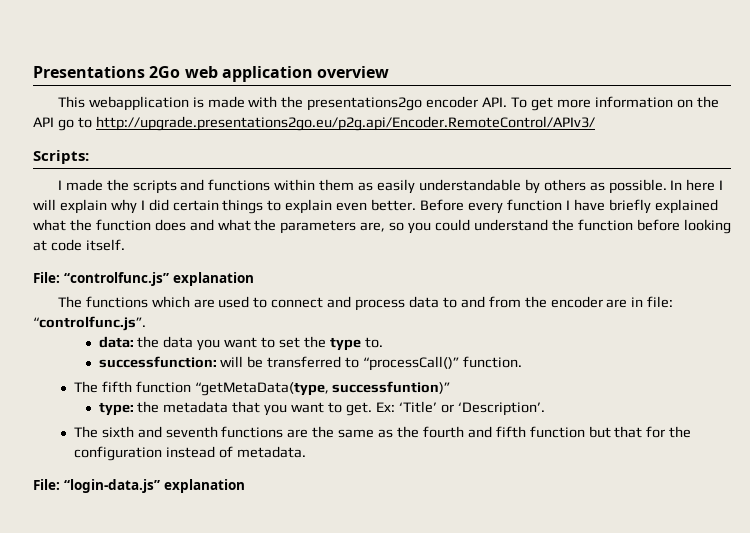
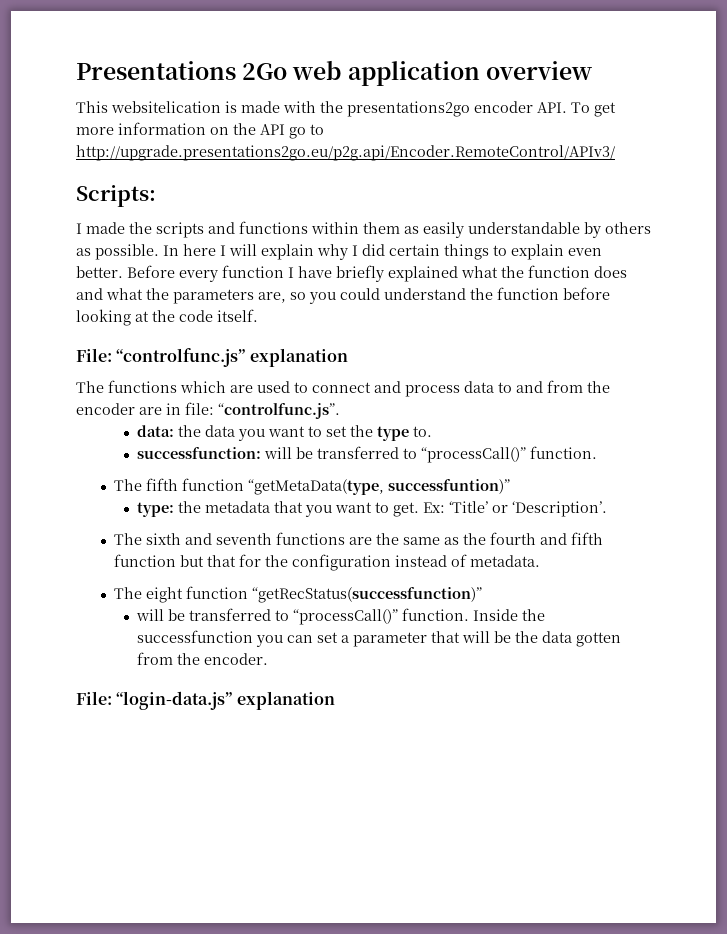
- This webapplication is made with the presentations2go encoder API. To get more information on the API go to http://upgrade.presentations2go.eu/p2g.api/Encoder.RemoteControl/APIv3/
+ This websitelication is made with the presentations2go encoder API. To get more information on the API go to http://upgrade.presentations2go.eu/p2g.api/Encoder.RemoteControl/APIv3/
- Before every function I have briefly explained what the function does and what the parameters are, so you could understand the function before looking at code itself.
+ Before every function I have briefly explained what the function does and what the parameters are, so you could understand the function before looking at the code itself.
+ The eight function “getRecStatus(successfunction)”
+ will be transferred to “processCall()” function. Inside the successfunction you can set a parameter that will be the data gotten from the encoder.

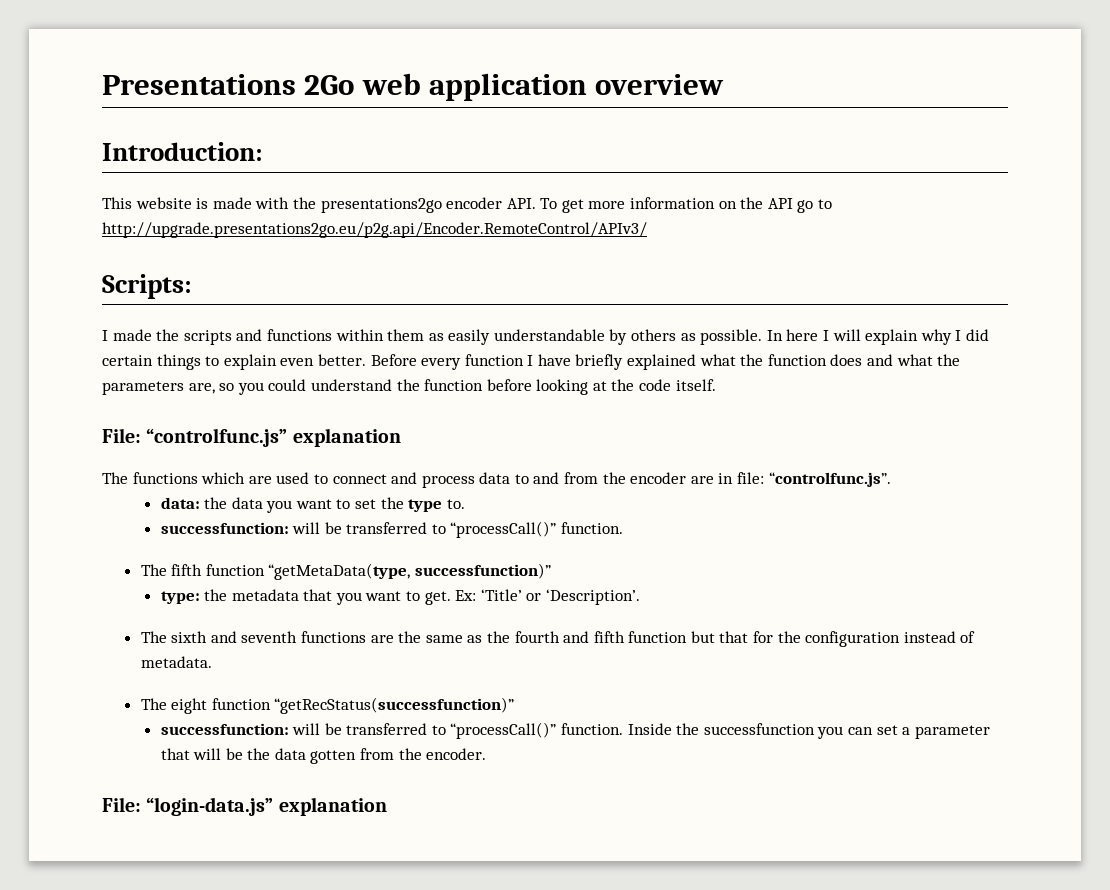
+ Introduction:
- This websitelication is made with the presentations2go encoder API. To get more information on the API go to http://upgrade.presentations2go.eu/p2g.api/Encoder.RemoteControl/APIv3/
+ This website is made with the presentations2go encoder API. To get more information on the API go to http://upgrade.presentations2go.eu/p2g.api/Encoder.RemoteControl/APIv3/
- The fifth function “getMetaData(type, successfuntion)”
+ The fifth function “getMetaData(type, successfunction)”
  The eight function “getRecStatus(successfunction)”
- will be transferred to “processCall()” function.
+ successfunction: will be transferred to “processCall()” function.

